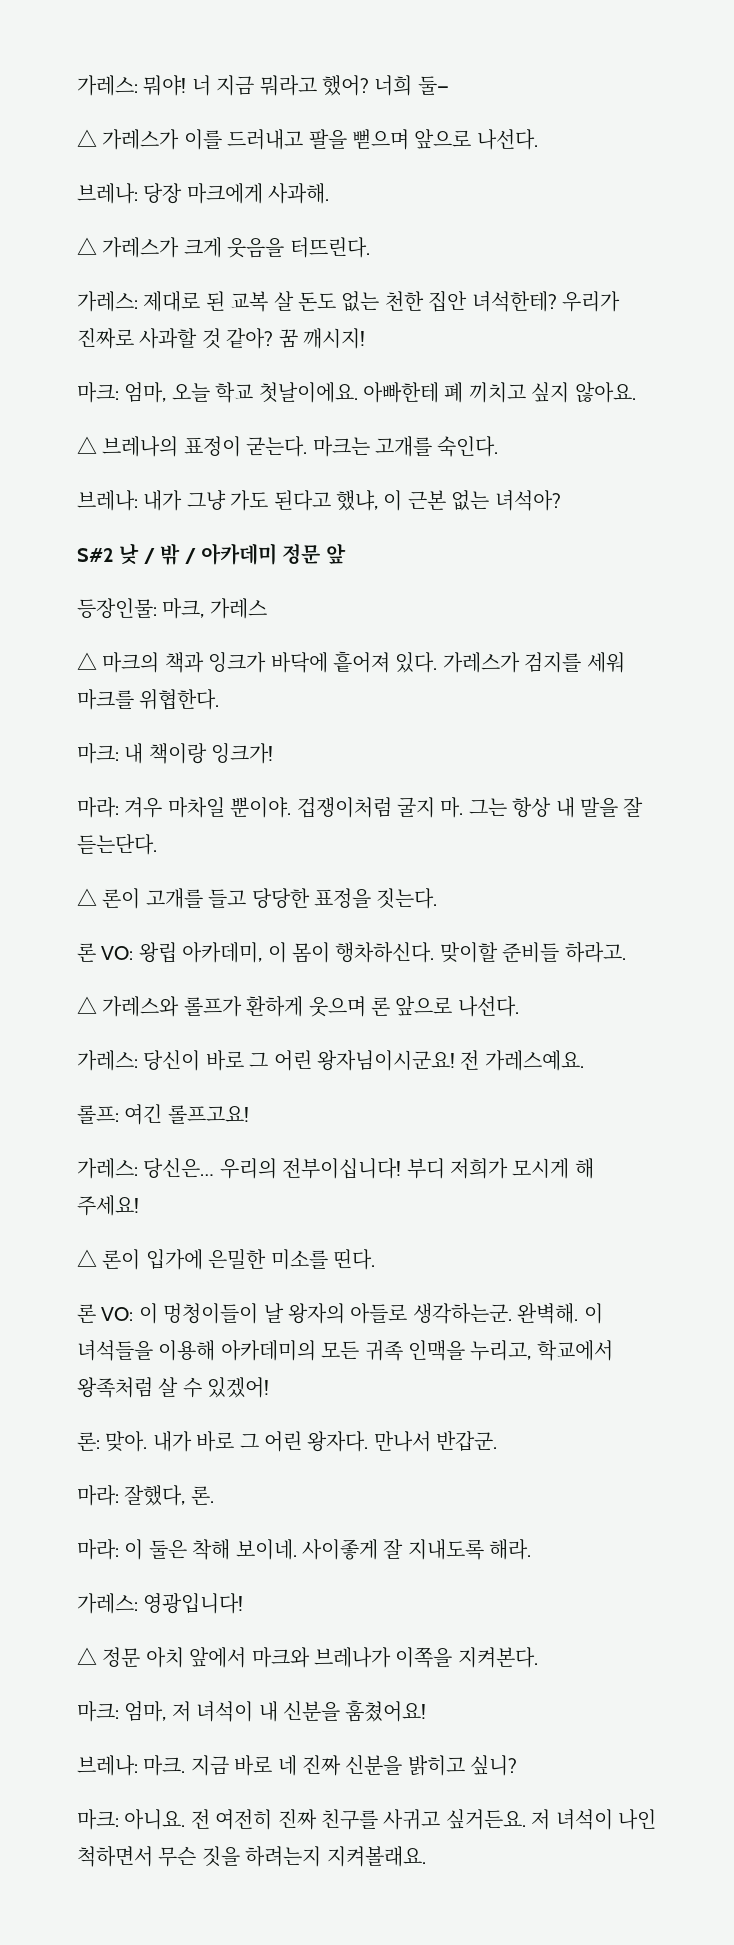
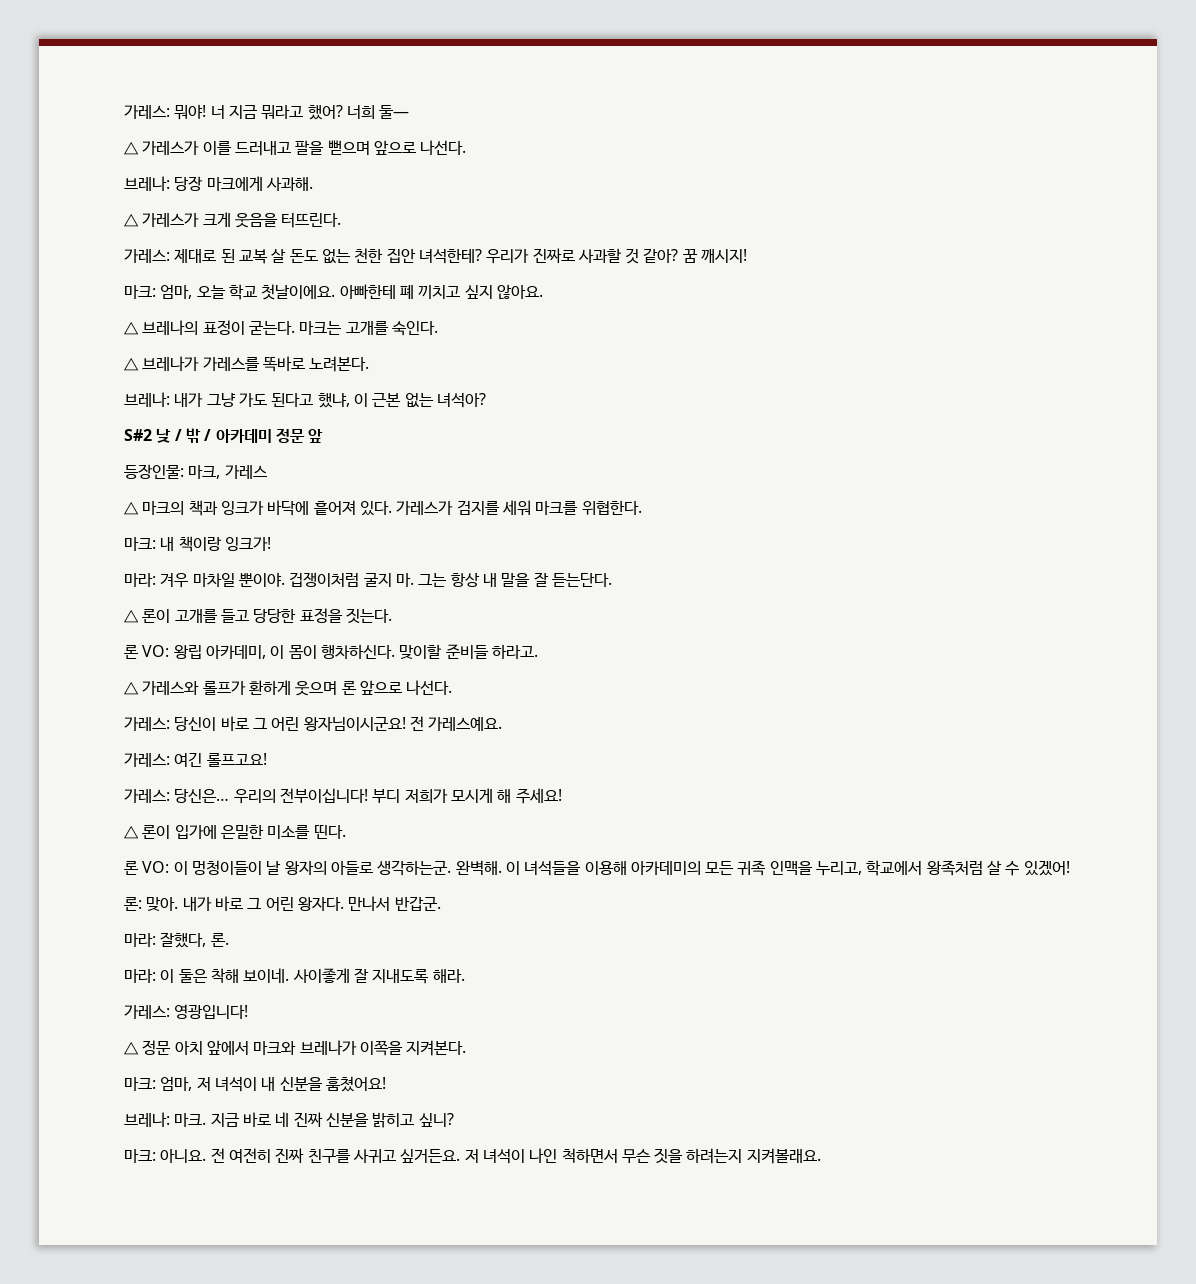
+ △ 브레나가 가레스를 똑바로 노려본다.
- 롤프: 여긴 롤프고요!
+ 가레스: 여긴 롤프고요!

